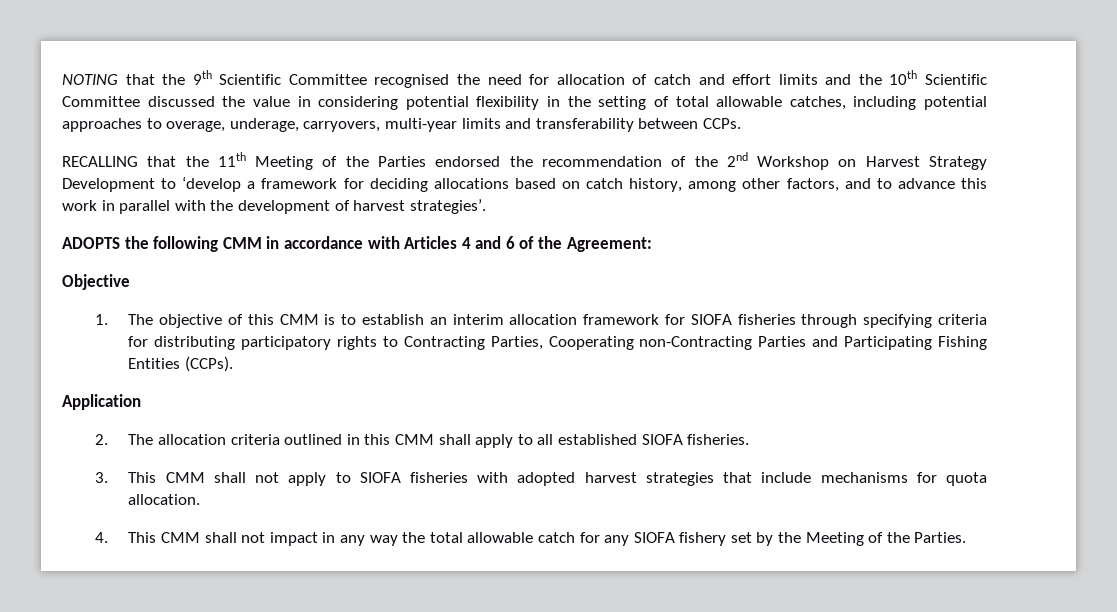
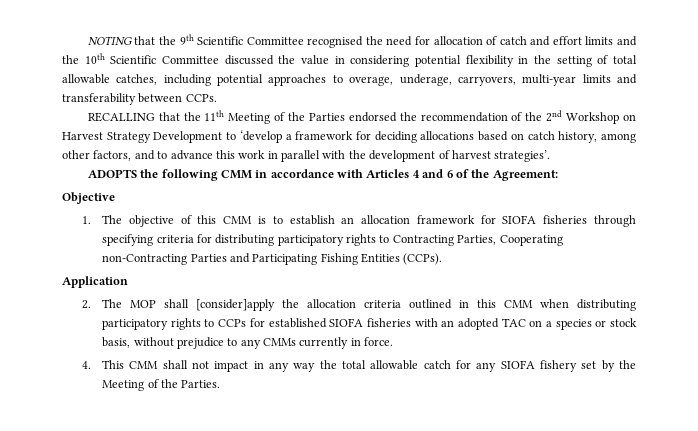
- 1. The objective of this CMM is to establish an interim allocation framework for SIOFA fisheries through specifying criteria for distributing participatory rights to Contracting Parties, Cooperating non-Contracting Parties and Participating Fishing Entities (CCPs).
+ 1. The objective of this CMM is to establish an allocation framework for SIOFA fisheries through specifying criteria for distributing participatory rights to Contracting Parties, Cooperating non-Contracting Parties and Participating Fishing Entities (CCPs).
- 2. The allocation criteria outlined in this CMM shall apply to all established SIOFA fisheries.
- 3. This CMM shall not apply to SIOFA fisheries with adopted harvest strategies that include mechanisms for quota allocation.
+ 2. The MOP shall [consider]apply the allocation criteria outlined in this CMM when distributing participatory rights to CCPs for established SIOFA fisheries with an adopted TAC on a species or stock basis, without prejudice to any CMMs currently in force.

